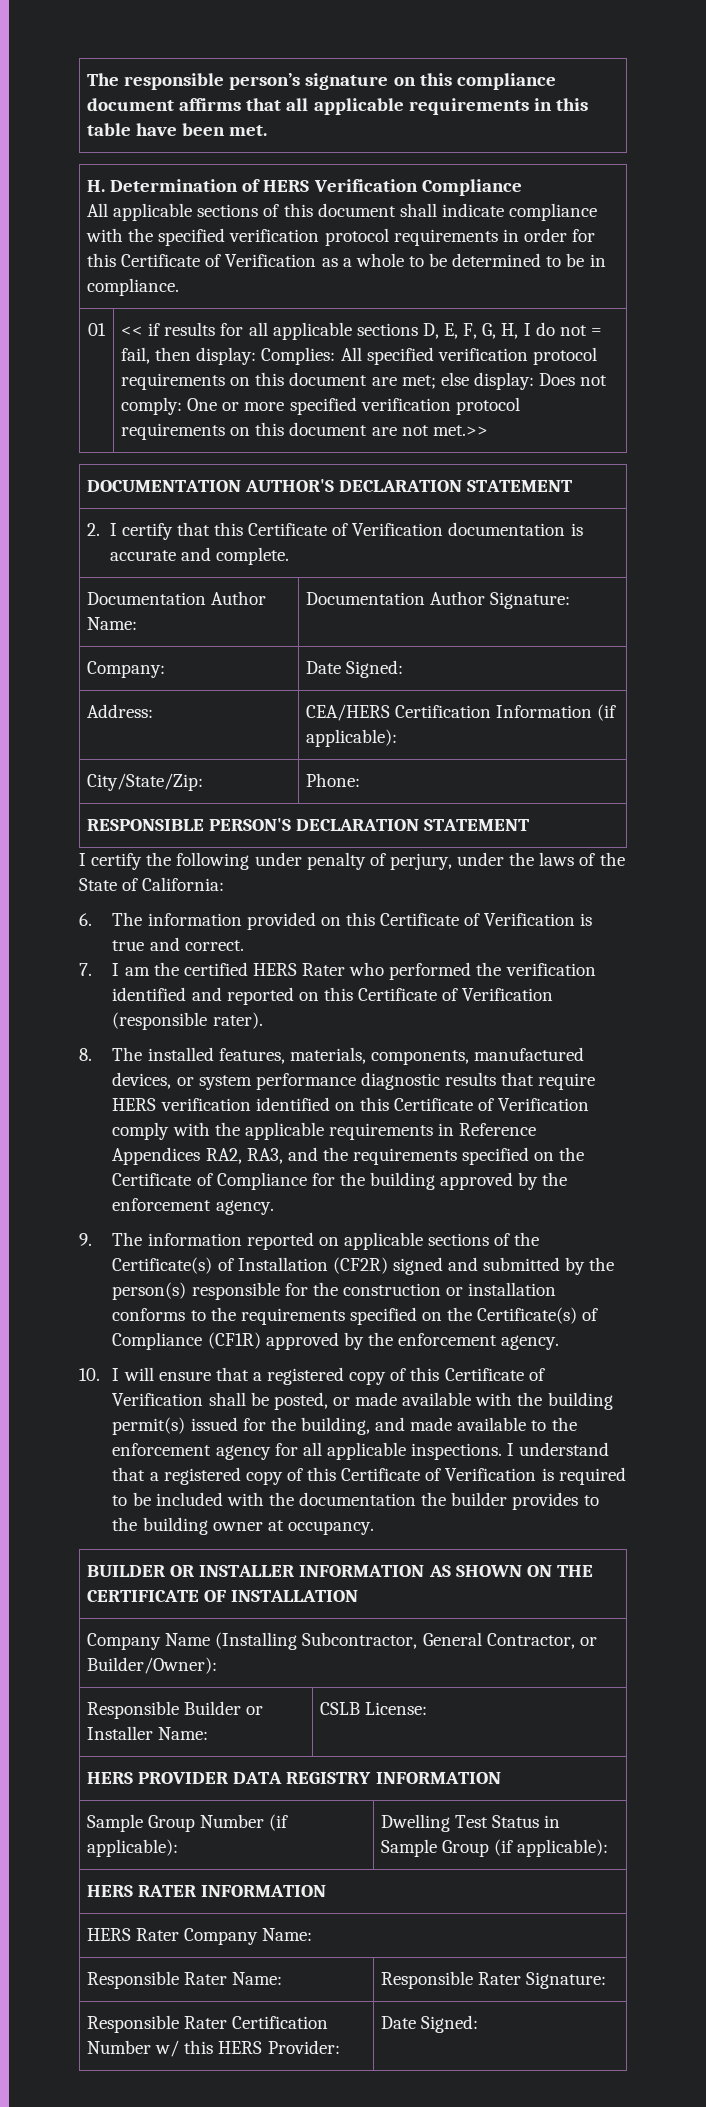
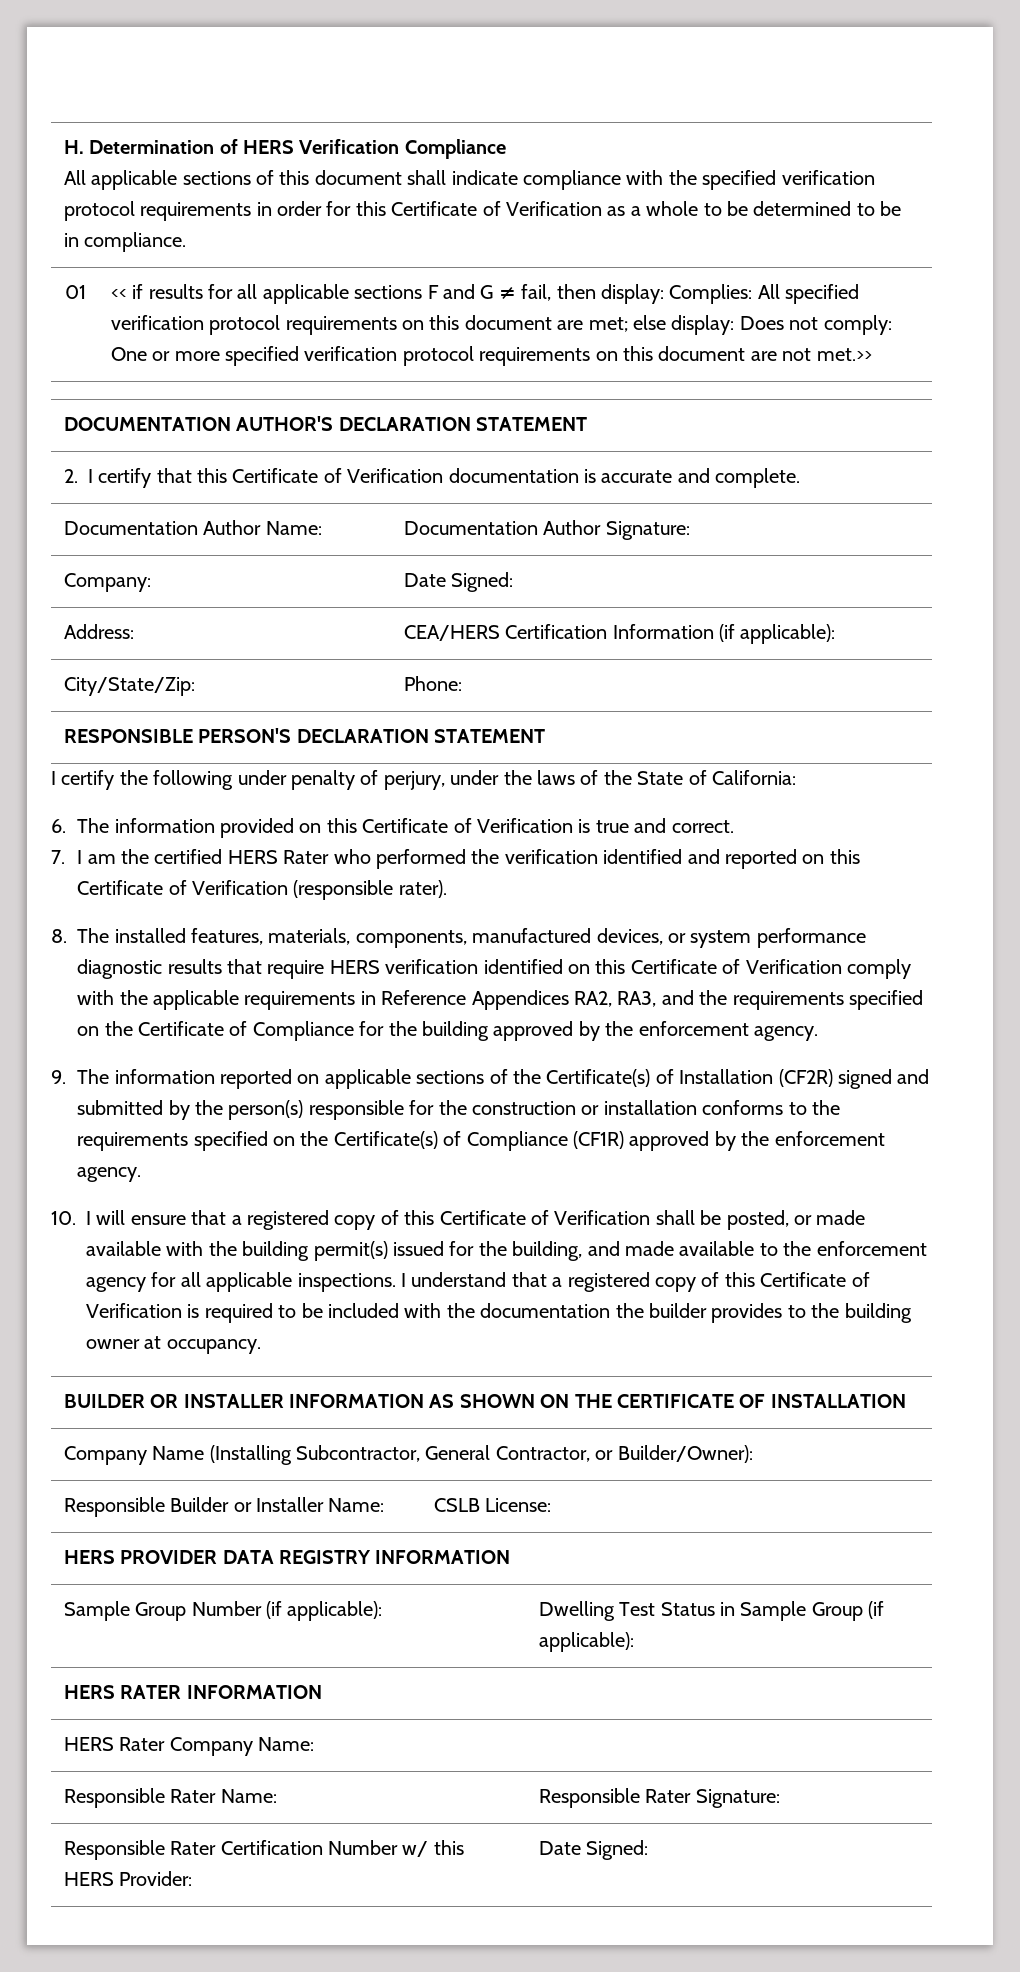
- The responsible person’s signature on this compliance document affirms that all applicable requirements in this table have been met.
- << if results for all applicable sections D, E, F, G, H, I do not = fail, then display: Complies: All specified verification protocol requirements on this document are met; else display: Does not comply: One or more specified verification protocol requirements on this document are not met.>>
+ << if results for all applicable sections F and G ≠ fail, then display: Complies: All specified verification protocol requirements on this document are met; else display: Does not comply: One or more specified verification protocol requirements on this document are not met.>>

